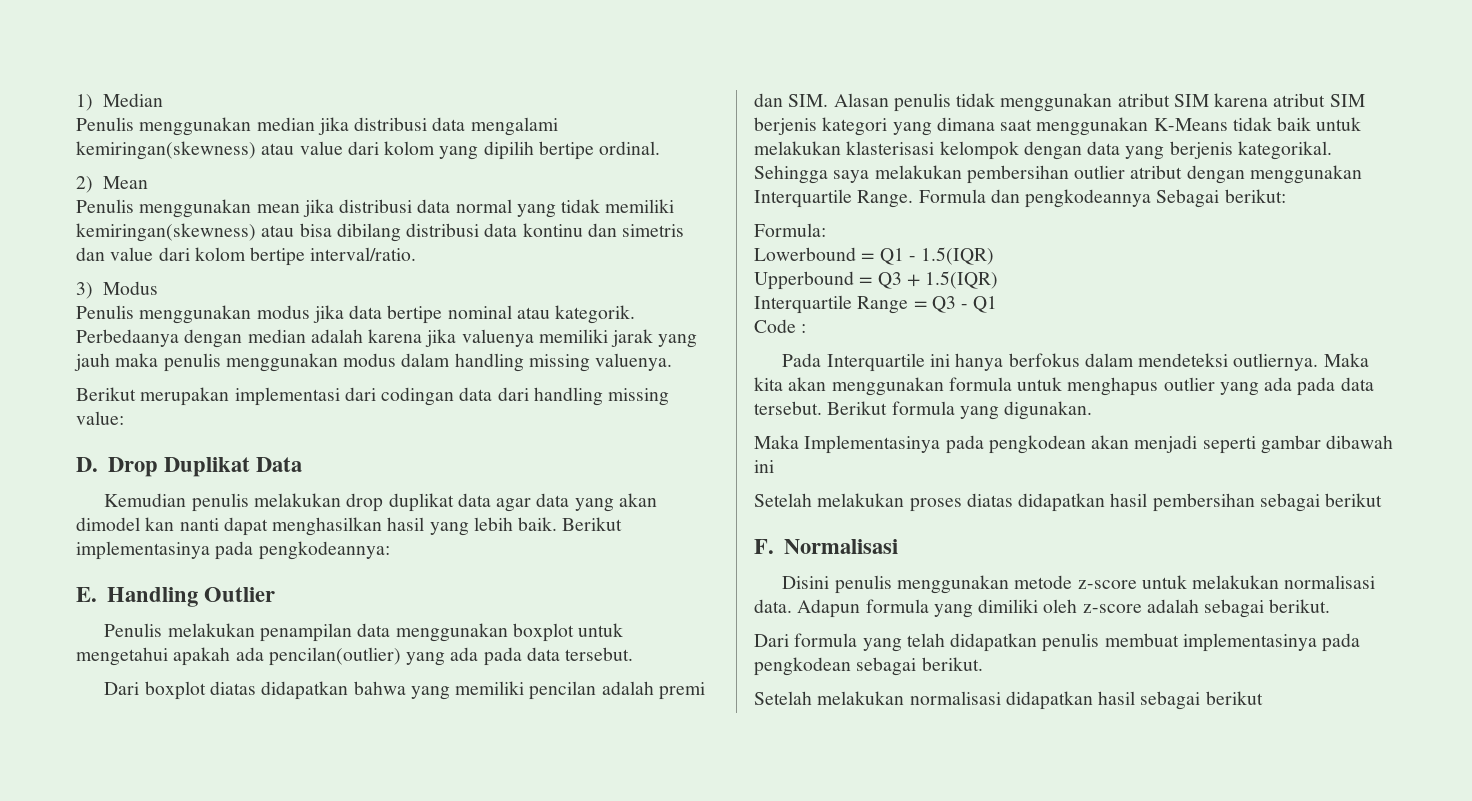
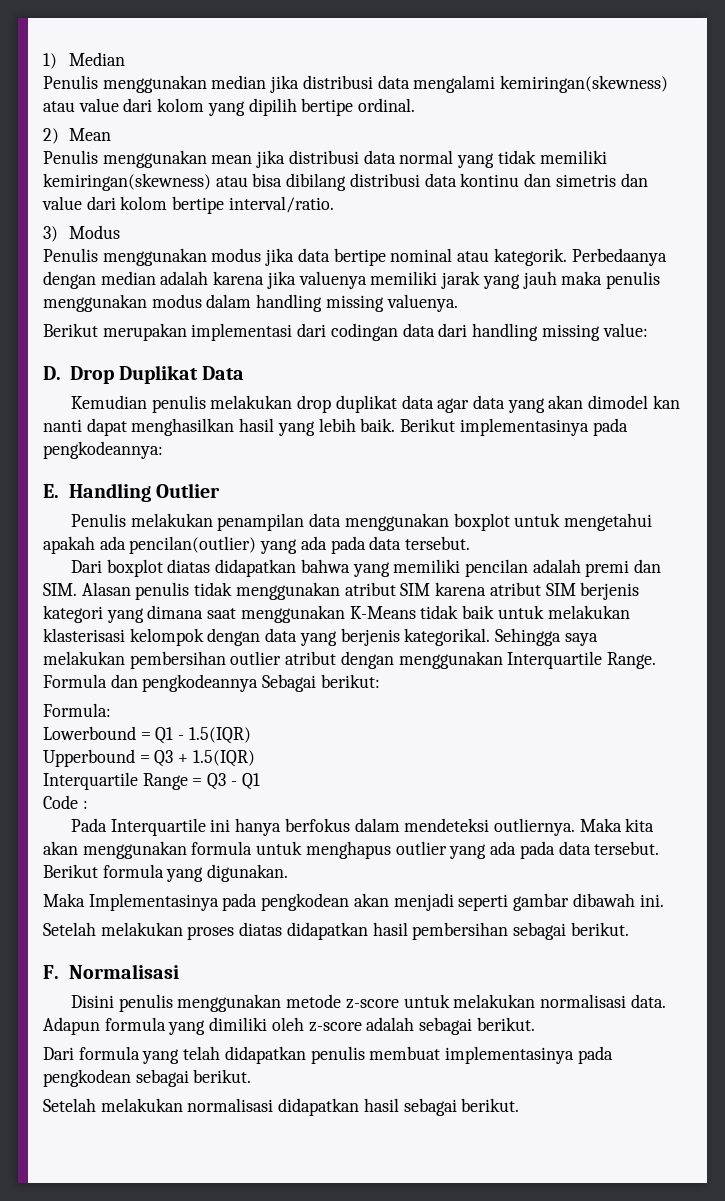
- Maka Implementasinya pada pengkodean akan menjadi seperti gambar dibawah ini
+ Maka Implementasinya pada pengkodean akan menjadi seperti gambar dibawah ini.
- Setelah melakukan proses diatas didapatkan hasil pembersihan sebagai berikut
+ Setelah melakukan proses diatas didapatkan hasil pembersihan sebagai berikut.
- Setelah melakukan normalisasi didapatkan hasil sebagai berikut
+ Setelah melakukan normalisasi didapatkan hasil sebagai berikut.

